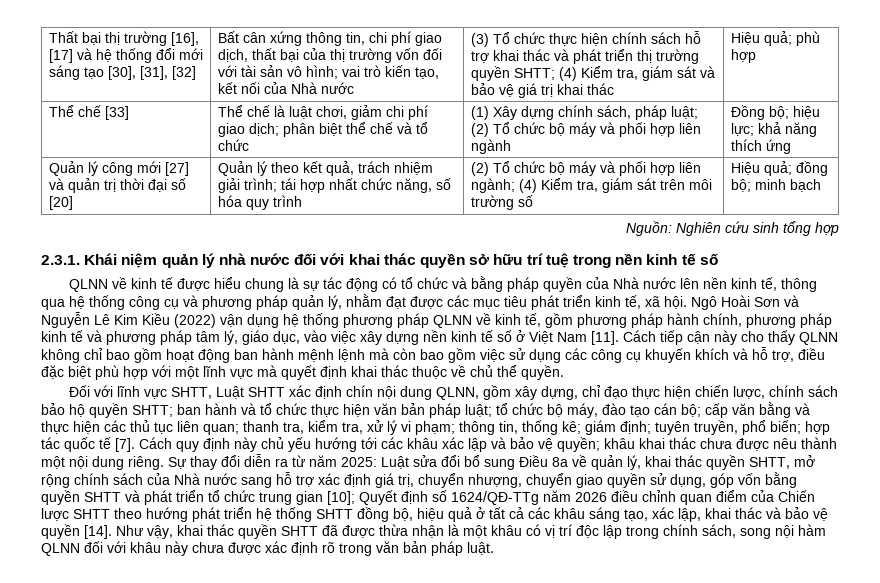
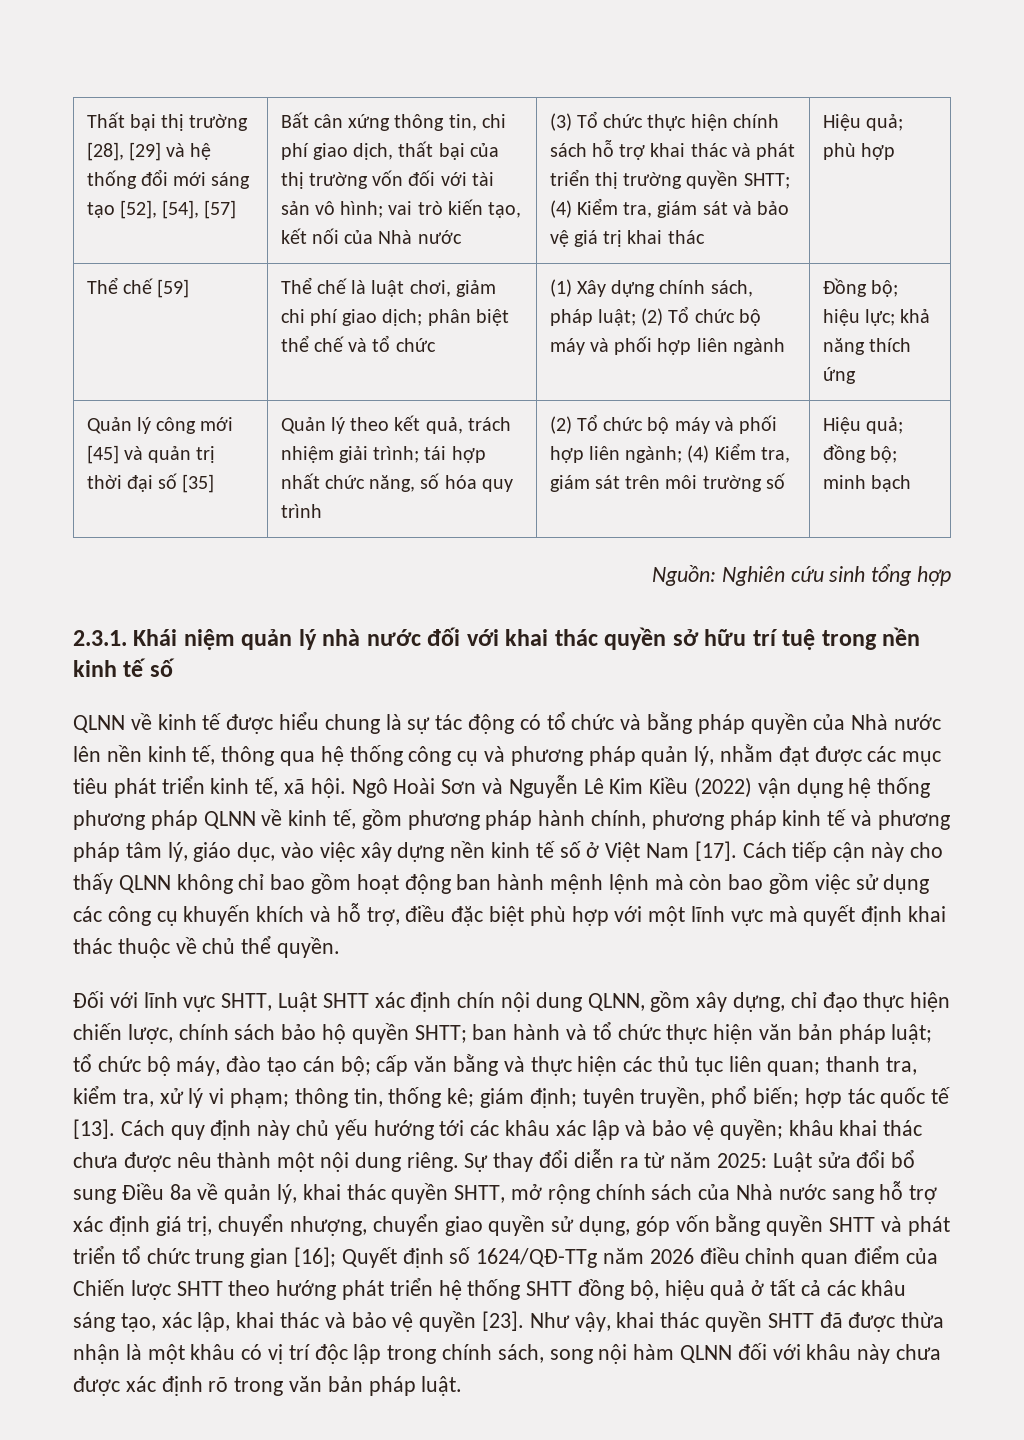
- Thất bại thị trường [16], [17] và hệ thống đổi mới sáng tạo [30], [31], [32]
+ Thất bại thị trường [28], [29] và hệ thống đổi mới sáng tạo [52], [54], [57]
- Thể chế [33]
+ Thể chế [59]
- Quản lý công mới [27] và quản trị thời đại số [20]
+ Quản lý công mới [45] và quản trị thời đại số [35]
- Ngô Hoài Sơn và Nguyễn Lê Kim Kiều (2022) vận dụng hệ thống phương pháp QLNN về kinh tế, gồm phương pháp hành chính, phương pháp kinh tế và phương pháp tâm lý, giáo dục, vào việc xây dựng nền kinh tế số ở Việt Nam [11].
+ Ngô Hoài Sơn và Nguyễn Lê Kim Kiều (2022) vận dụng hệ thống phương pháp QLNN về kinh tế, gồm phương pháp hành chính, phương pháp kinh tế và phương pháp tâm lý, giáo dục, vào việc xây dựng nền kinh tế số ở Việt Nam [17].
- hợp tác quốc tế [7].
+ hợp tác quốc tế [13].
- Luật sửa đổi bổ sung Điều 8a về quản lý, khai thác quyền SHTT, mở rộng chính sách của Nhà nước sang hỗ trợ xác định giá trị, chuyển nhượng, chuyển giao quyền sử dụng, góp vốn bằng quyền SHTT và phát triển tổ chức trung gian [10];
+ Luật sửa đổi bổ sung Điều 8a về quản lý, khai thác quyền SHTT, mở rộng chính sách của Nhà nước sang hỗ trợ xác định giá trị, chuyển nhượng, chuyển giao quyền sử dụng, góp vốn bằng quyền SHTT và phát triển tổ chức trung gian [16];
- Quyết định số 1624/QĐ-TTg năm 2026 điều chỉnh quan điểm của Chiến lược SHTT theo hướng phát triển hệ thống SHTT đồng bộ, hiệu quả ở tất cả các khâu sáng tạo, xác lập, khai thác và bảo vệ quyền [14].
+ Quyết định số 1624/QĐ-TTg năm 2026 điều chỉnh quan điểm của Chiến lược SHTT theo hướng phát triển hệ thống SHTT đồng bộ, hiệu quả ở tất cả các khâu sáng tạo, xác lập, khai thác và bảo vệ quyền [23].

